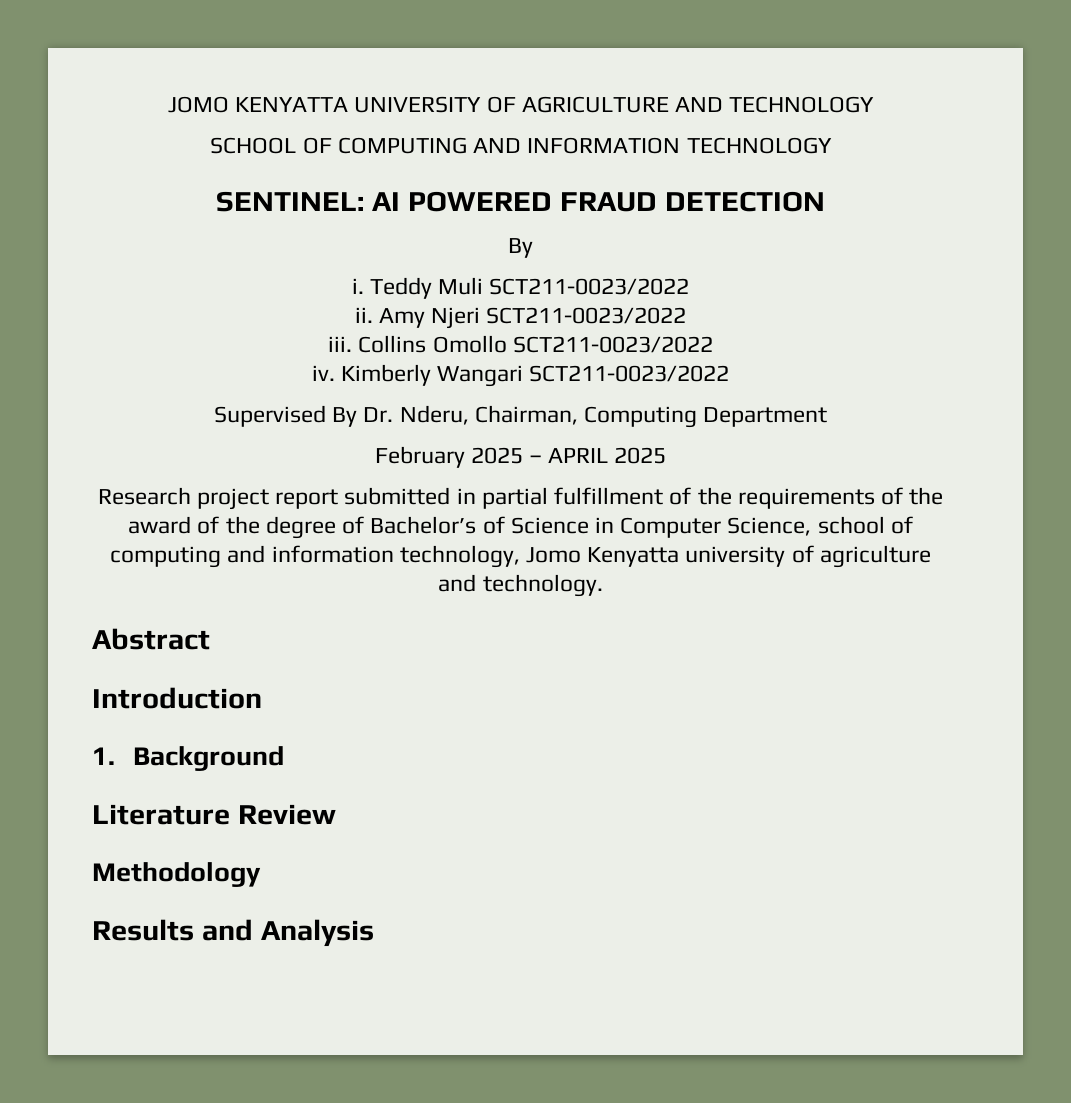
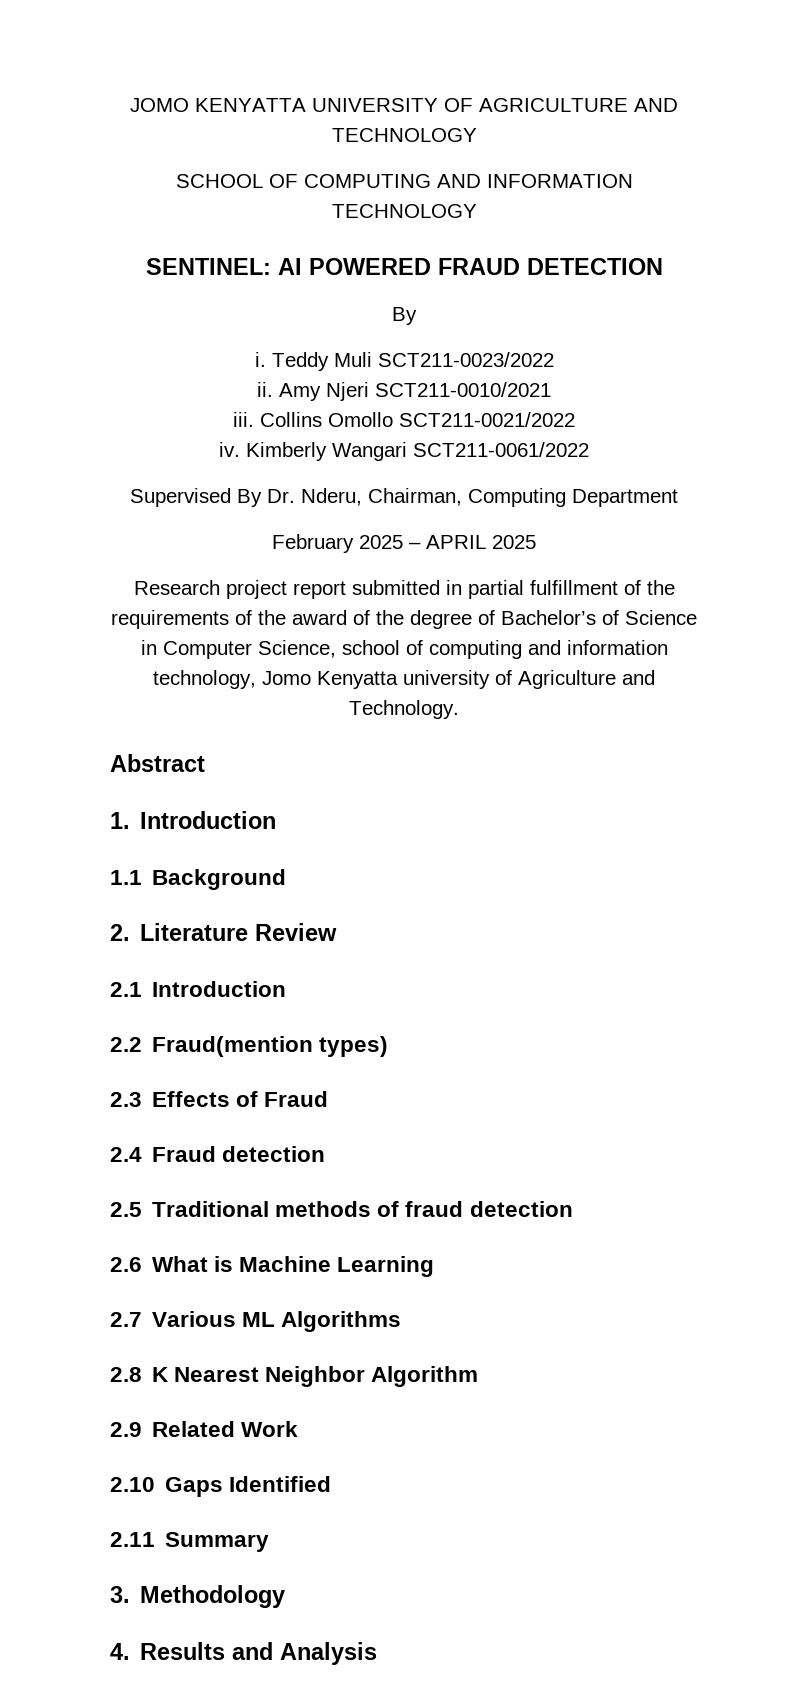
- Amy Njeri SCT211-0023/2022
+ Amy Njeri SCT211-0010/2021
- Collins Omollo SCT211-0023/2022
+ Collins Omollo SCT211-0021/2022
- Kimberly Wangari SCT211-0023/2022
+ Kimberly Wangari SCT211-0061/2022
- Research project report submitted in partial fulfillment of the requirements of the award of the degree of Bachelor’s of Science in Computer Science, school of computing and information technology, Jomo Kenyatta university of agriculture and technology.
+ Research project report submitted in partial fulfillment of the requirements of the award of the degree of Bachelor’s of Science in Computer Science, school of computing and information technology, Jomo Kenyatta university of Agriculture and Technology.
- Introduction
- 1. Background
+ 1. Introduction
+ 1.1 Background
- Literature Review
+ 2. Literature Review
- Methodology
+ 2.1 Introduction
+ 2.2 Fraud(mention types)
+ 2.3 Effects of Fraud
+ 2.4 Fraud detection
+ 2.5 Traditional methods of fraud detection
+ 2.6 What is Machine Learning
+ 2.7 Various ML Algorithms
+ 2.8 K Nearest Neighbor Algorithm
+ 2.9 Related Work
+ 2.10 Gaps Identified
+ 2.11 Summary
+ 3. Methodology
- Results and Analysis
+ 4. Results and Analysis

